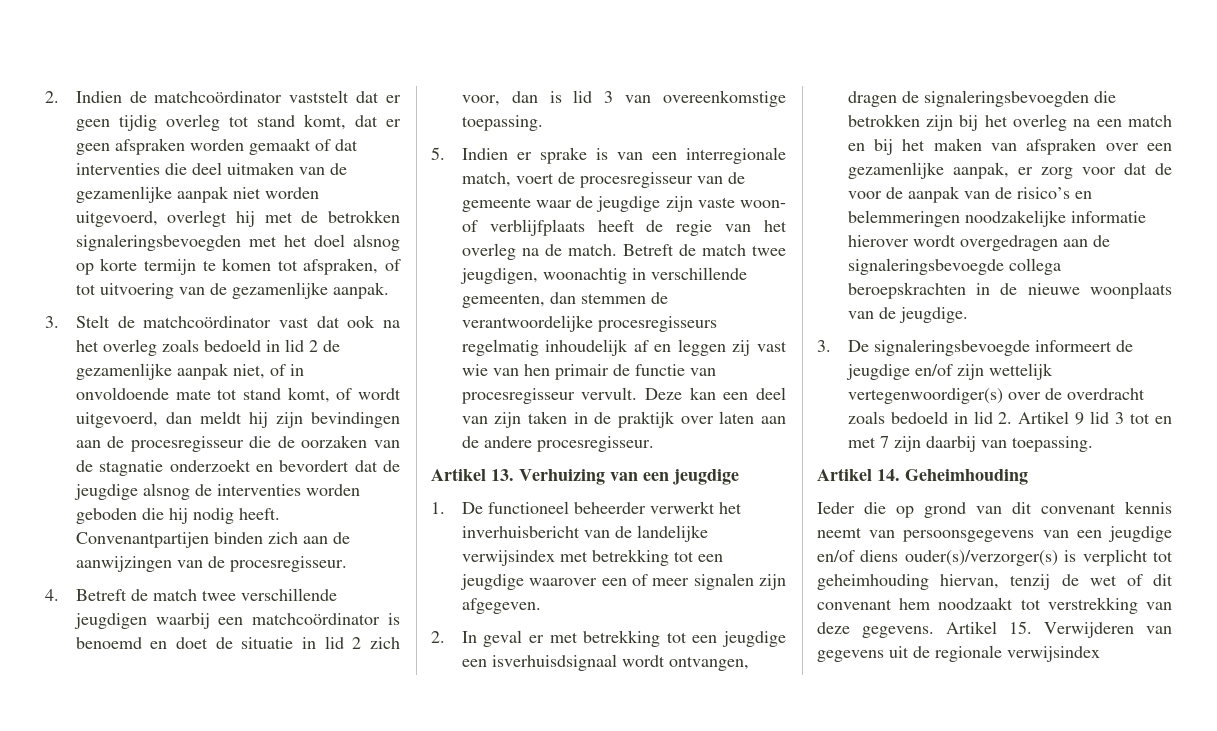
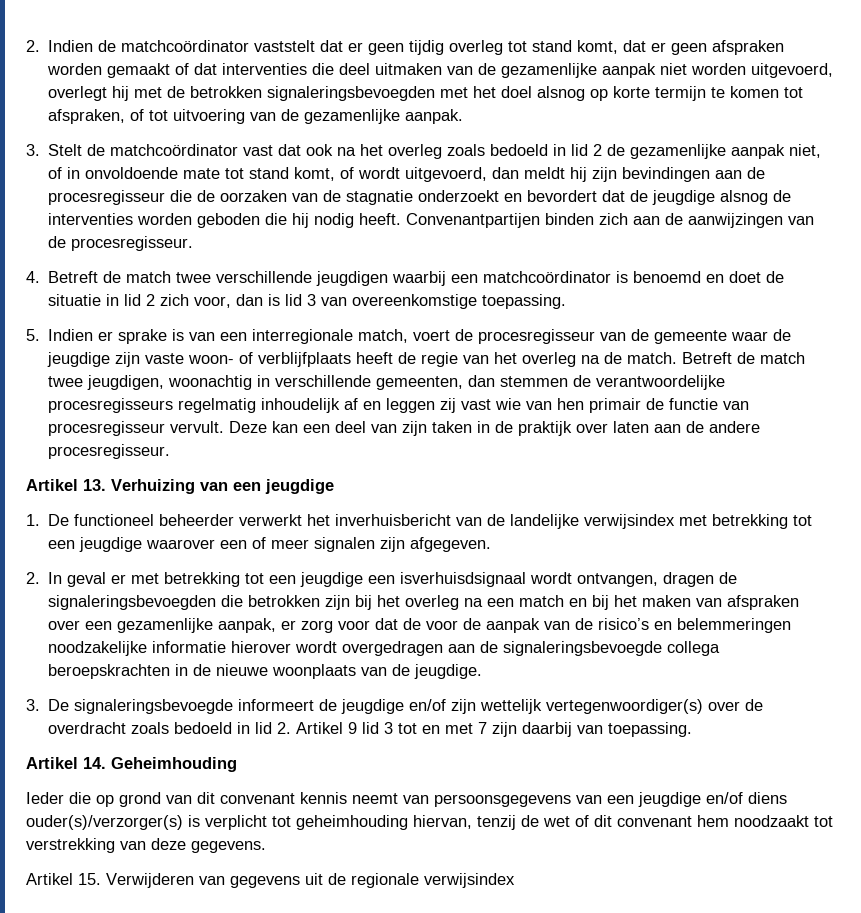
- Ieder die op grond van dit convenant kennis neemt van persoonsgegevens van een jeugdige en/of diens ouder(s)/verzorger(s) is verplicht tot geheimhouding hiervan, tenzij de wet of dit convenant hem noodzaakt tot verstrekking van deze gegevens. Artikel 15. Verwijderen van gegevens uit de regionale verwijsindex
+ Ieder die op grond van dit convenant kennis neemt van persoonsgegevens van een jeugdige en/of diens ouder(s)/verzorger(s) is verplicht tot geheimhouding hiervan, tenzij de wet of dit convenant hem noodzaakt tot verstrekking van deze gegevens.
+ Artikel 15. Verwijderen van gegevens uit de regionale verwijsindex

